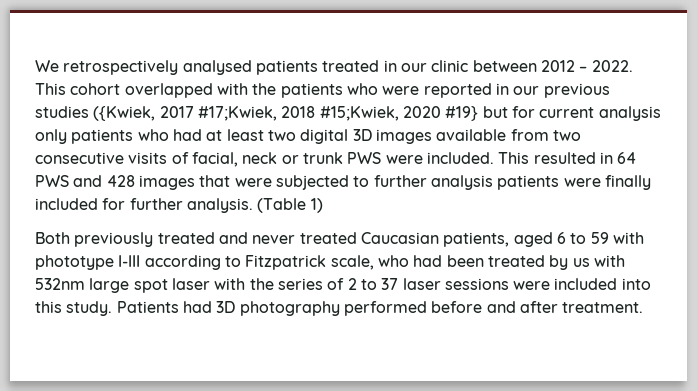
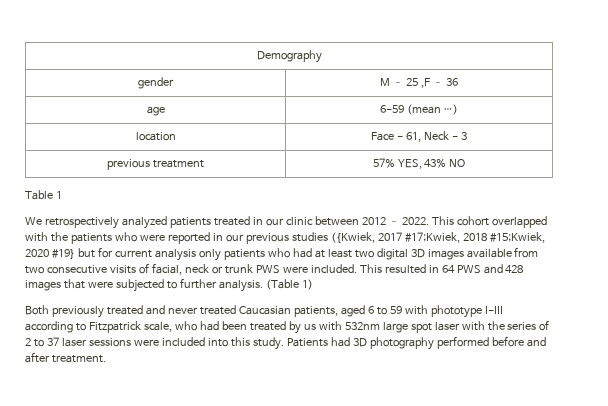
+ Demography
+ gender | M – 25 ,F – 36
+ age | 6-59 (mean …)
+ location | Face - 61, Neck - 3
+ previous treatment | 57% YES, 43% NO
+ Table 1
- We retrospectively analysed patients treated in our clinic between 2012 – 2022.
+ We retrospectively analyzed patients treated in our clinic between 2012 – 2022.
- This resulted in 64 PWS and 428 images that were subjected to further analysis patients were finally included for further analysis.
+ This resulted in 64 PWS and 428 images that were subjected to further analysis.

